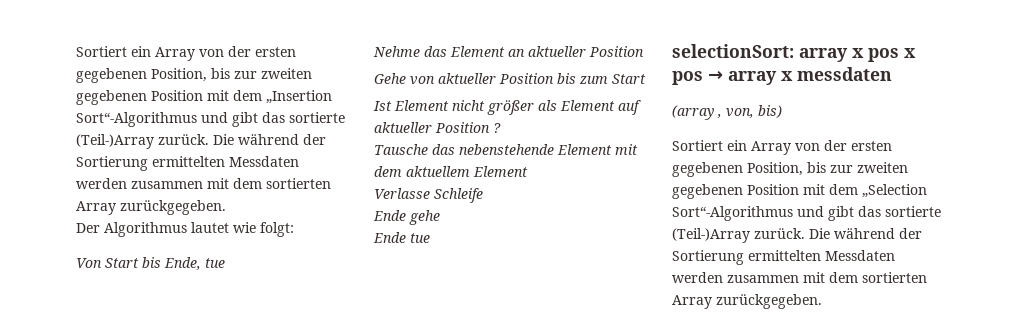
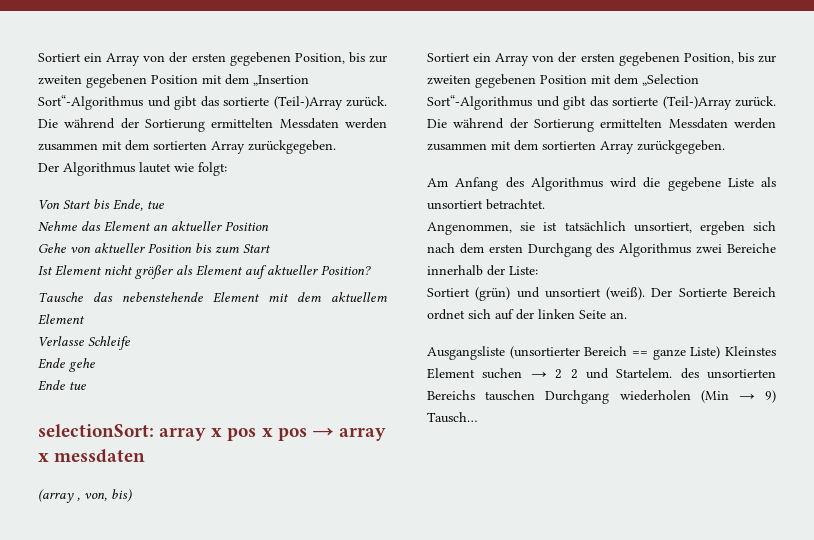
- Ist Element nicht größer als Element auf aktueller Position ?
+ Ist Element nicht größer als Element auf aktueller Position?
+ Am Anfang des Algorithmus wird die gegebene Liste als unsortiert betrachtet.
+ Angenommen, sie ist tatsächlich unsortiert, ergeben sich nach dem ersten Durchgang des Algorithmus zwei Bereiche innerhalb der Liste:
+ Sortiert (grün) und unsortiert (weiß). Der Sortierte Bereich ordnet sich auf der linken Seite an.
+ Ausgangsliste (unsortierter Bereich == ganze Liste) Kleinstes Element suchen → 2 2 und Startelem. des unsortierten Bereichs tauschen Durchgang wiederholen (Min → 9) Tausch…

